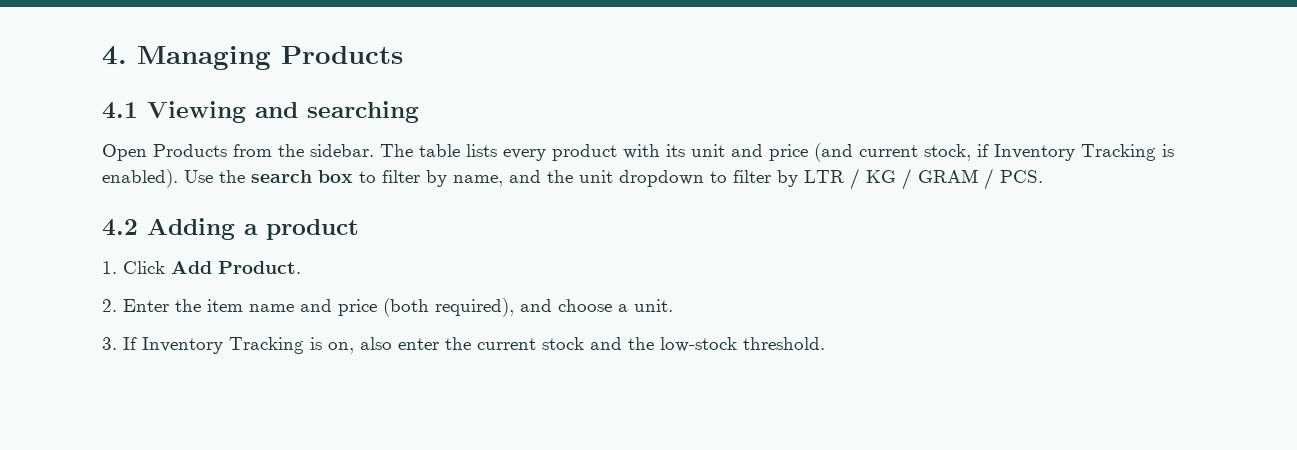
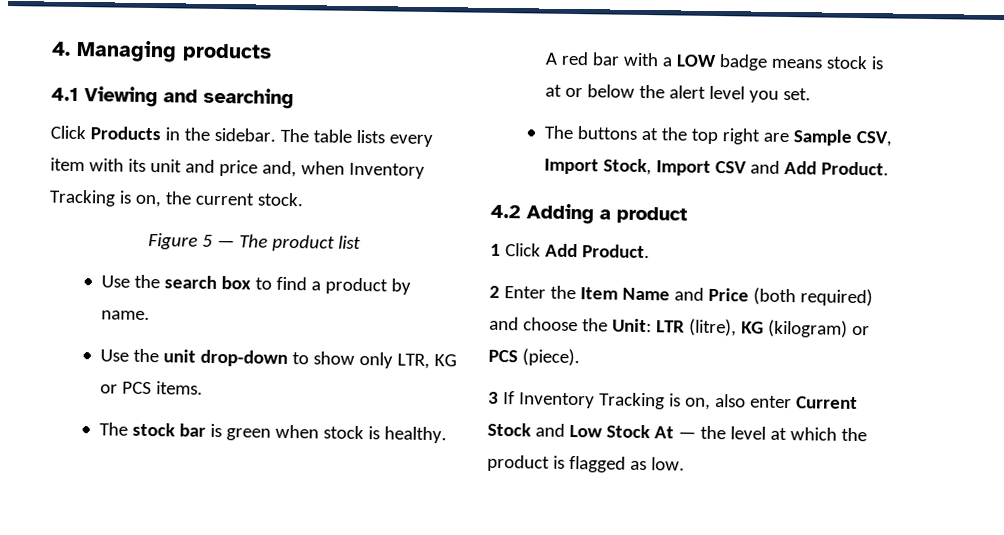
- 4. Managing Products
+ 4. Managing products
- Open Products from the sidebar.
+ Click Products in the sidebar.
- The table lists every product with its unit and price (and current stock, if Inventory Tracking is enabled). Use the search box to filter by name, and the unit dropdown to filter by LTR / KG / GRAM / PCS.
+ The table lists every item with its unit and price and, when Inventory Tracking is on, the current stock.
+ Figure 5 — The product list
+ Use the search box to find a product by name.
+ Use the unit drop-down to show only LTR, KG or PCS items.
+ The stock bar is green when stock is healthy. A red bar with a LOW badge means stock is at or below the alert level you set.
+ The buttons at the top right are Sample CSV, Import Stock, Import CSV and Add Product.
- 1. Click Add Product.
+ 1 Click Add Product.
- 2. Enter the item name and price (both required), and choose a unit.
- 3. If Inventory Tracking is on, also enter the current stock and the low-stock threshold.
+ 2 Enter the Item Name and Price (both required) and choose the Unit: LTR (litre), KG (kilogram) or PCS (piece).
+ 3 If Inventory Tracking is on, also enter Current Stock and Low Stock At — the level at which the product is flagged as low.

